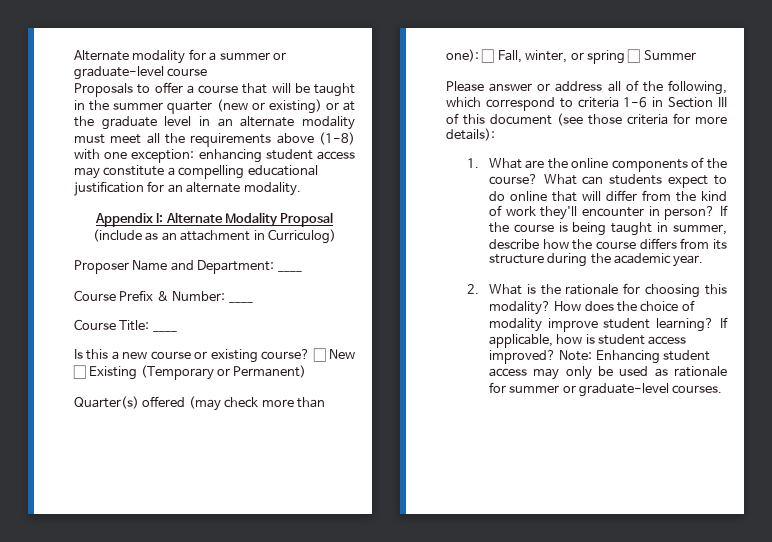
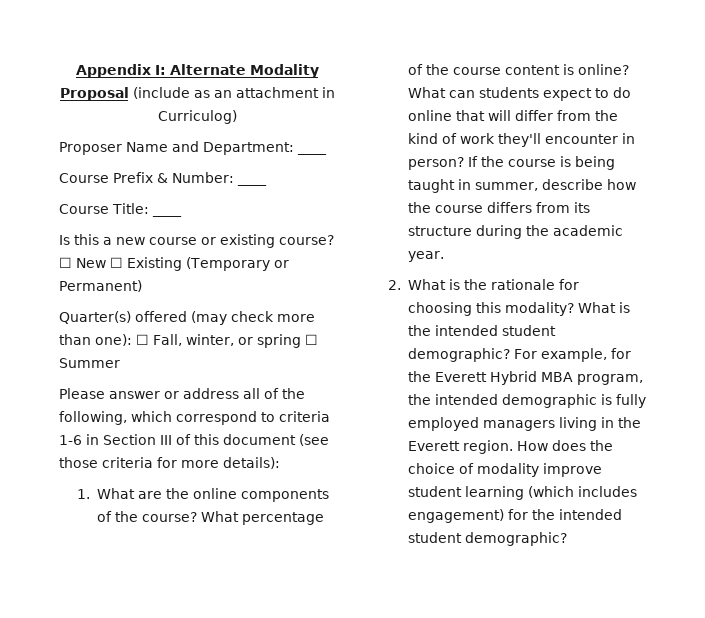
- Alternate modality for a summer or graduate-level course
- Proposals to offer a course that will be taught in the summer quarter (new or existing) or at the graduate level in an alternate modality must meet all the requirements above (1-8) with one exception: enhancing student access may constitute a compelling educational justification for an alternate modality.
- What can students expect to do online that will differ from the kind of work they'll encounter in person?
+ What percentage of the course content is online? What can students expect to do online that will differ from the kind of work they'll encounter in person?
+ What is the intended student demographic? For example, for the Everett Hybrid MBA program, the intended demographic is fully employed managers living in the Everett region.
- How does the choice of modality improve student learning? If applicable, how is student access improved? Note: Enhancing student access may only be used as rationale for summer or graduate-level courses.
+ How does the choice of modality improve student learning (which includes engagement) for the intended student demographic?

